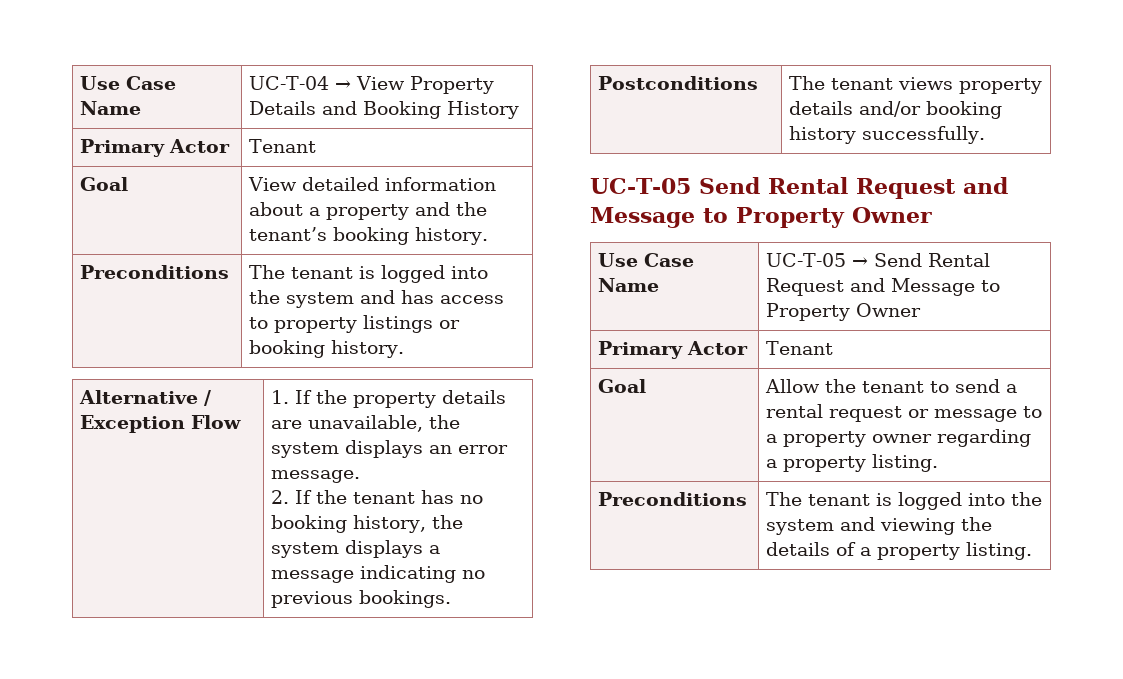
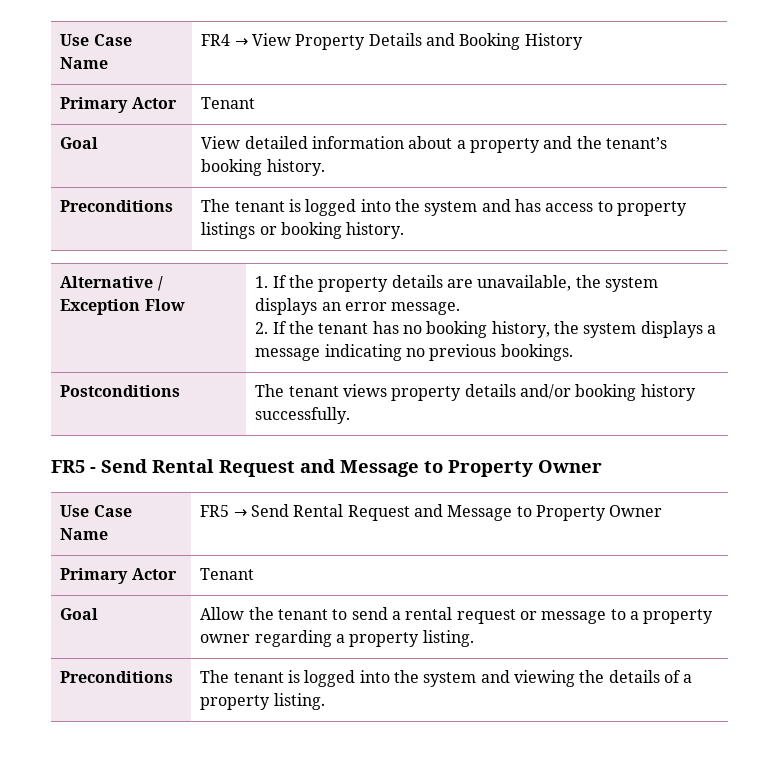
- Use Case Name | UC-T-04 → View Property Details and Booking History
+ Use Case Name | FR4 → View Property Details and Booking History
- UC-T-05 Send Rental Request and Message to Property Owner
+ FR5 - Send Rental Request and Message to Property Owner
- Use Case Name | UC-T-05 → Send Rental Request and Message to Property Owner
+ Use Case Name | FR5 → Send Rental Request and Message to Property Owner

